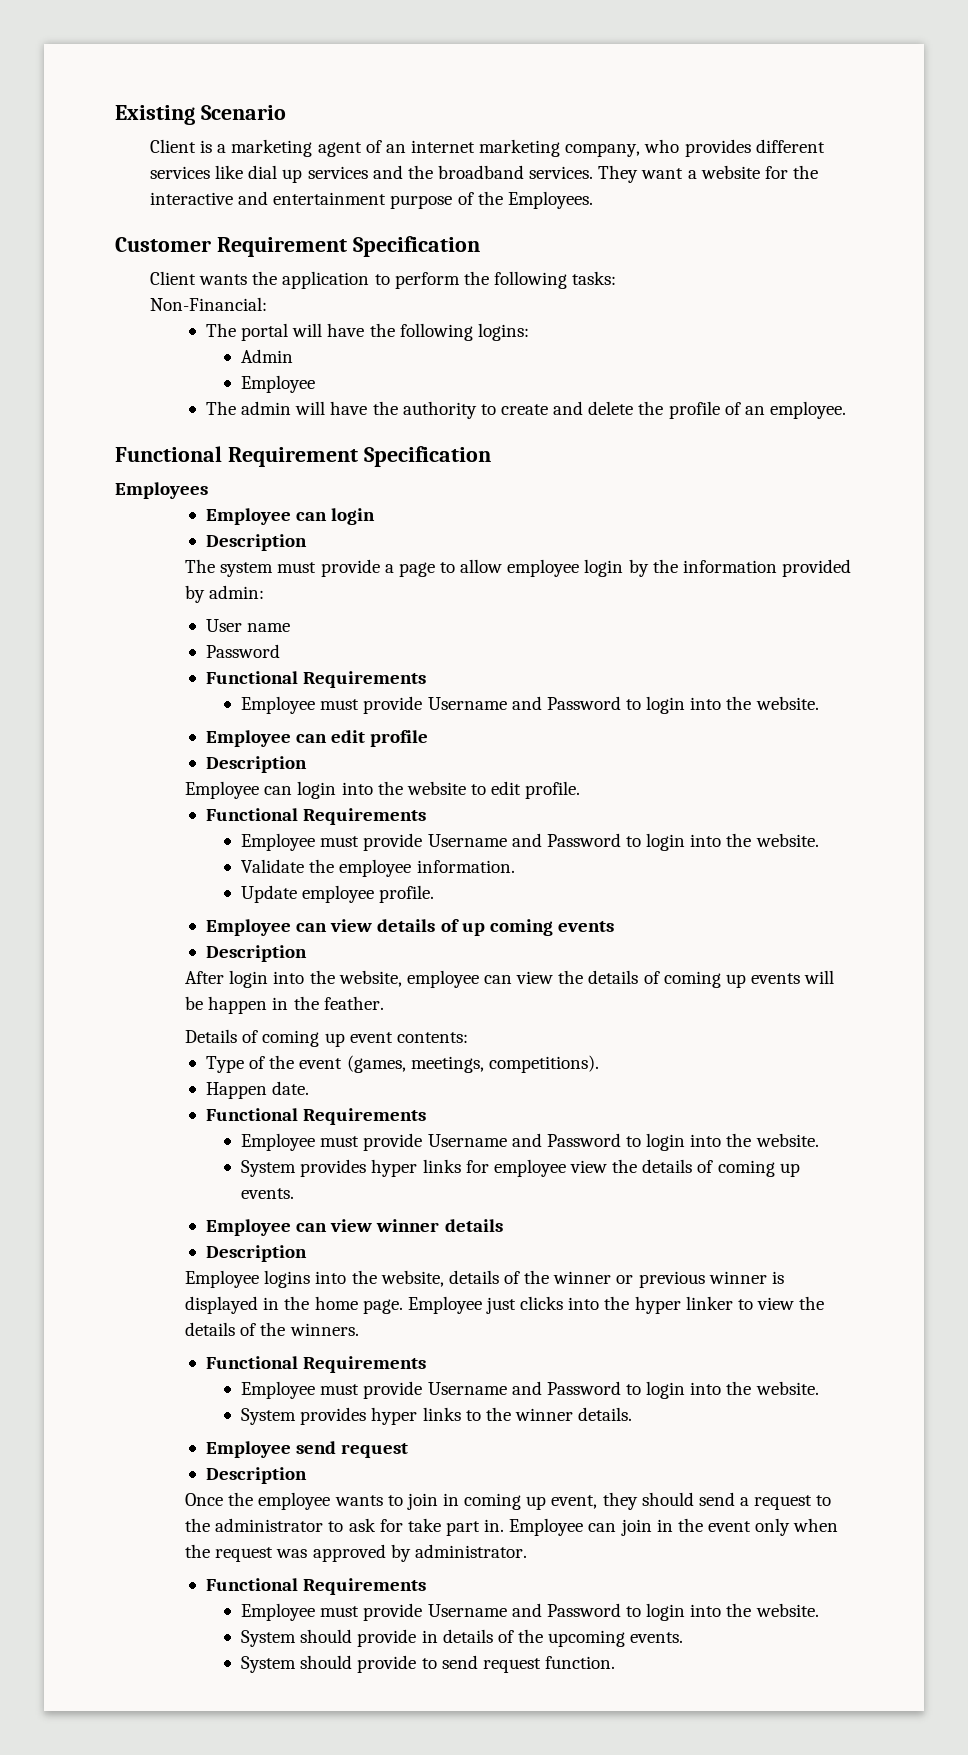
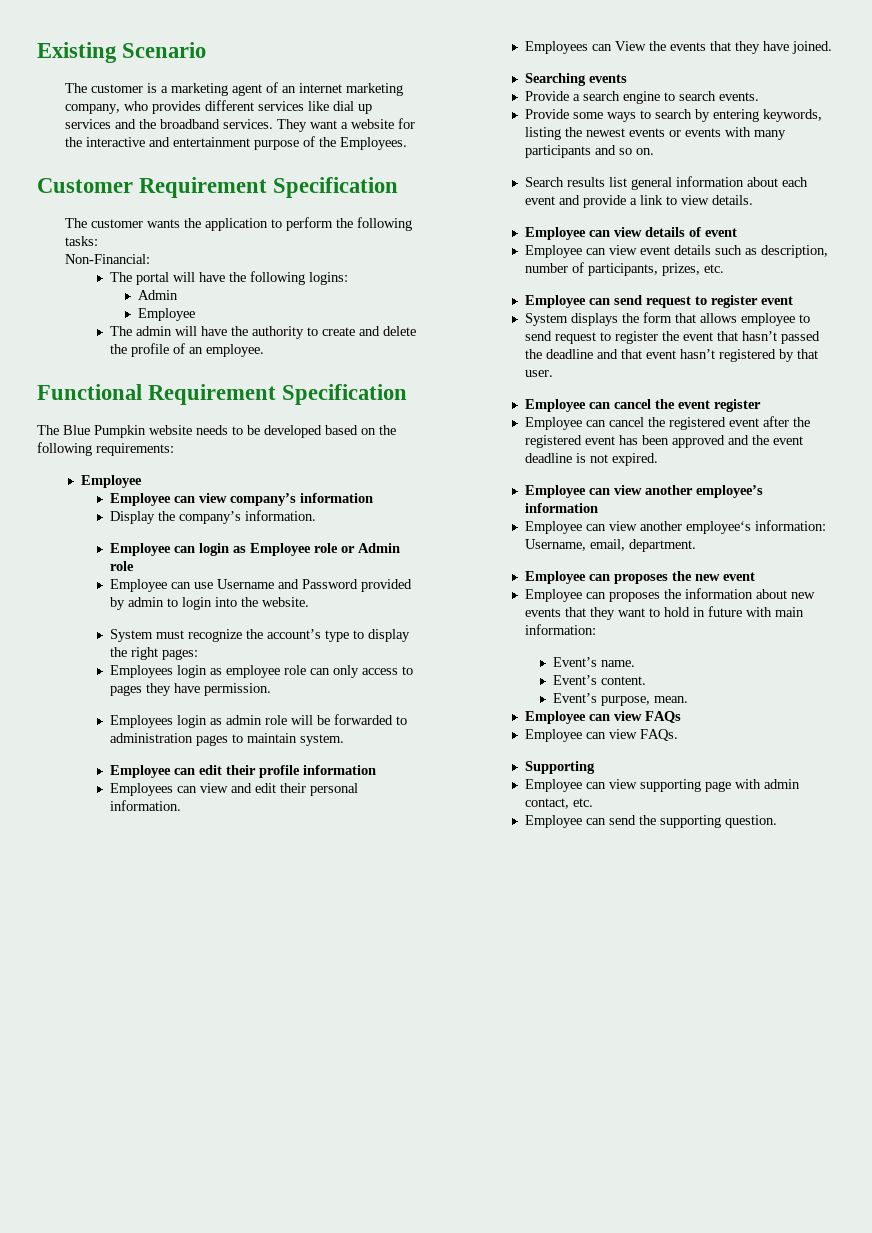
- Client is a marketing agent of an internet marketing company, who provides different services like dial up services and the broadband services.
+ The customer is a marketing agent of an internet marketing company, who provides different services like dial up services and the broadband services.
- Client wants the application to perform the following tasks:
+ The customer wants the application to perform the following tasks:
- Employees
- Employee can login
- Description
- The system must provide a page to allow employee login by the information provided by admin:
- User name
- Password
- Functional Requirements
- Employee must provide Username and Password to login into the website.
- Employee can edit profile
- Description
- Employee can login into the website to edit profile.
- Functional Requirements
- Employee must provide Username and Password to login into the website.
- Validate the employee information.
- Update employee profile.
- Employee can view details of up coming events
- Description
- After login into the website, employee can view the details of coming up events will be happen in the feather.
- Details of coming up event contents:
- Type of the event (games, meetings, competitions).
- Happen date.
- Functional Requirements
- Employee must provide Username and Password to login into the website.
- System provides hyper links for employee view the details of coming up events.
- Employee can view winner details
- Description
- Employee logins into the website, details of the winner or previous winner is displayed in the home page. Employee just clicks into the hyper linker to view the details of the winners.
- Functional Requirements
- Employee must provide Username and Password to login into the website.
- System provides hyper links to the winner details.
- Employee send request
- Description
- Once the employee wants to join in coming up event, they should send a request to the administrator to ask for take part in. Employee can join in the event only when the request was approved by administrator.
- Functional Requirements
- Employee must provide Username and Password to login into the website.
- System should provide in details of the upcoming events.
- System should provide to send request function.
+ The Blue Pumpkin website needs to be developed based on the following requirements:
+ Employee
+ Employee can view company’s information
+ Display the company’s information.
+ Employee can login as Employee role or Admin role
+ Employee can use Username and Password provided by admin to login into the website.
+ System must recognize the account’s type to display the right pages:
+ Employees login as employee role can only access to pages they have permission.
+ Employees login as admin role will be forwarded to administration pages to maintain system.
+ Employee can edit their profile information
+ Employees can view and edit their personal information.
+ Employees can View the events that they have joined.
+ Searching events
+ Provide a search engine to search events.
+ Provide some ways to search by entering keywords, listing the newest events or events with many participants and so on.
+ Search results list general information about each event and provide a link to view details.
+ Employee can view details of event
+ Employee can view event details such as description, number of participants, prizes, etc.
+ Employee can send request to register event
+ System displays the form that allows employee to send request to register the event that hasn’t passed the deadline and that event hasn’t registered by that user.
+ Employee can cancel the event register
+ Employee can cancel the registered event after the registered event has been approved and the event deadline is not expired.
+ Employee can view another employee’s information
+ Employee can view another employee‘s information: Username, email, department.
+ Employee can proposes the new event
+ Employee can proposes the information about new events that they want to hold in future with main information:
+ Event’s name.
+ Event’s content.
+ Event’s purpose, mean.
+ Employee can view FAQs
+ Employee can view FAQs.
+ Supporting
+ Employee can view supporting page with admin contact, etc.
+ Employee can send the supporting question.

